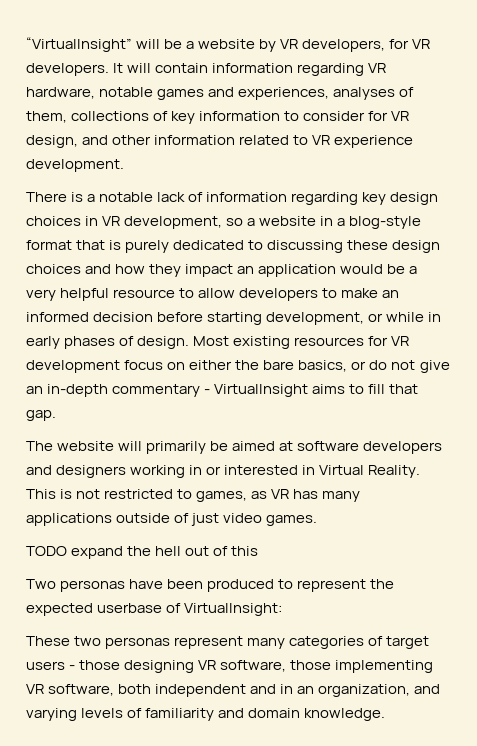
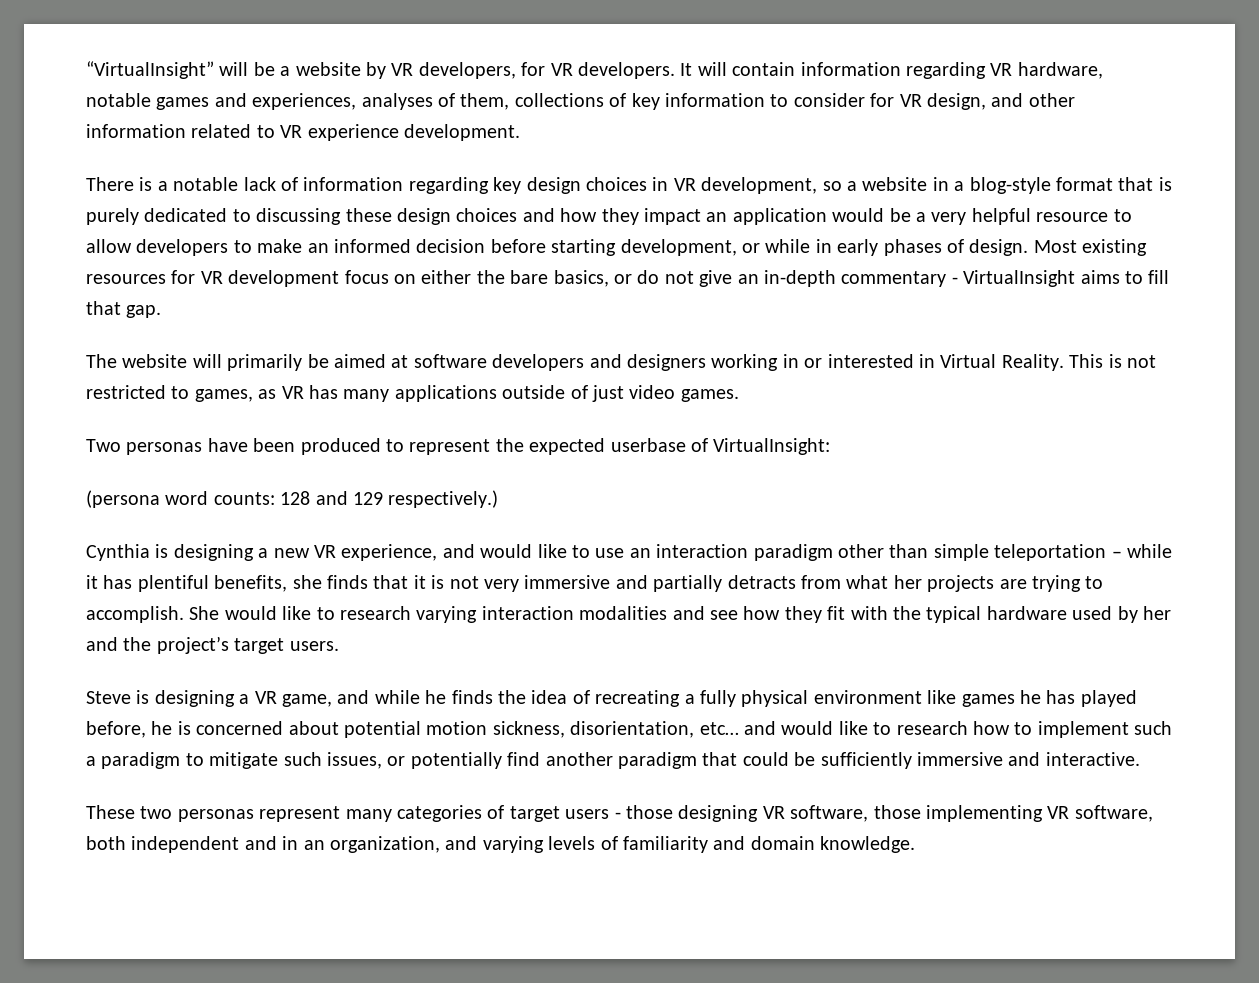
- TODO expand the hell out of this
+ (persona word counts: 128 and 129 respectively.)
+ Cynthia is designing a new VR experience, and would like to use an interaction paradigm other than simple teleportation – while it has plentiful benefits, she finds that it is not very immersive and partially detracts from what her projects are trying to accomplish. She would like to research varying interaction modalities and see how they fit with the typical hardware used by her and the project’s target users.
+ Steve is designing a VR game, and while he finds the idea of recreating a fully physical environment like games he has played before, he is concerned about potential motion sickness, disorientation, etc… and would like to research how to implement such a paradigm to mitigate such issues, or potentially find another paradigm that could be sufficiently immersive and interactive.

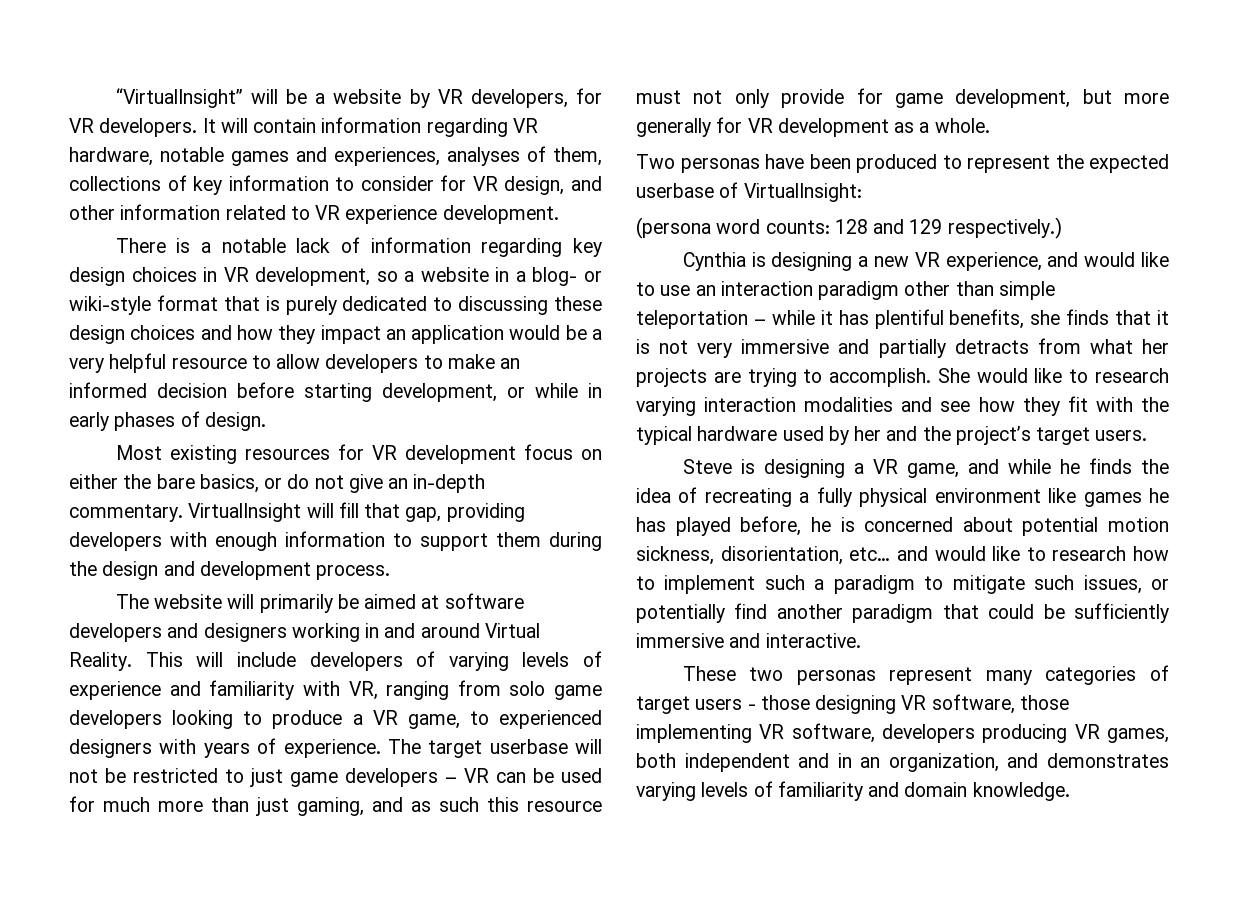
- There is a notable lack of information regarding key design choices in VR development, so a website in a blog-style format that is purely dedicated to discussing these design choices and how they impact an application would be a very helpful resource to allow developers to make an informed decision before starting development, or while in early phases of design. Most existing resources for VR development focus on either the bare basics, or do not give an in-depth commentary - VirtualInsight aims to fill that gap.
+ There is a notable lack of information regarding key design choices in VR development, so a website in a blog- or wiki-style format that is purely dedicated to discussing these design choices and how they impact an application would be a very helpful resource to allow developers to make an informed decision before starting development, or while in early phases of design.
+ Most existing resources for VR development focus on either the bare basics, or do not give an in-depth commentary. VirtualInsight will fill that gap, providing developers with enough information to support them during the design and development process.
- The website will primarily be aimed at software developers and designers working in or interested in Virtual Reality. This is not restricted to games, as VR has many applications outside of just video games.
+ The website will primarily be aimed at software developers and designers working in and around Virtual Reality. This will include developers of varying levels of experience and familiarity with VR, ranging from solo game developers looking to produce a VR game, to experienced designers with years of experience. The target userbase will not be restricted to just game developers – VR can be used for much more than just gaming, and as such this resource must not only provide for game development, but more generally for VR development as a whole.
- These two personas represent many categories of target users - those designing VR software, those implementing VR software, both independent and in an organization, and varying levels of familiarity and domain knowledge.
+ These two personas represent many categories of target users - those designing VR software, those implementing VR software, developers producing VR games, both independent and in an organization, and demonstrates varying levels of familiarity and domain knowledge.

